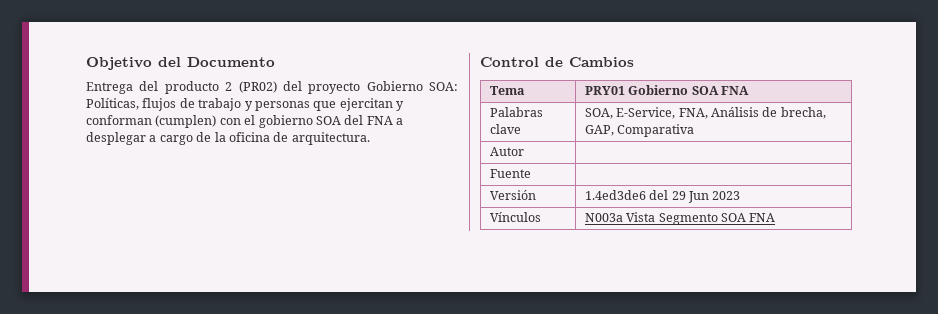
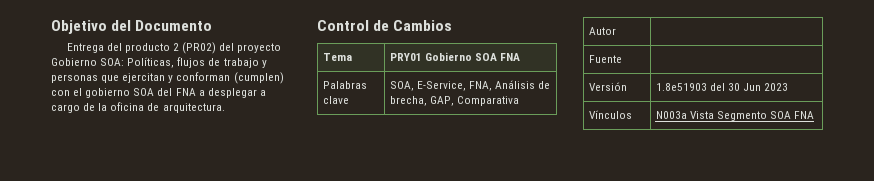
- Versión | 1.4ed3de6 del 29 Jun 2023
+ Versión | 1.8e51903 del 30 Jun 2023

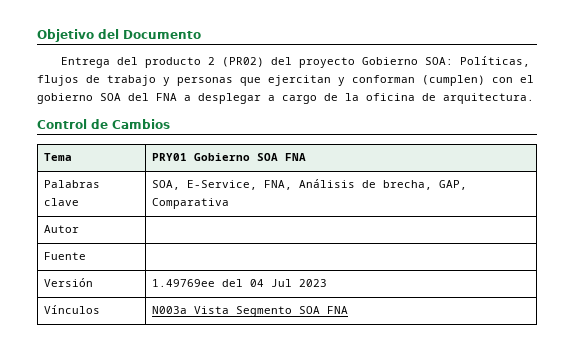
- Versión | 1.8e51903 del 30 Jun 2023
+ Versión | 1.49769ee del 04 Jul 2023

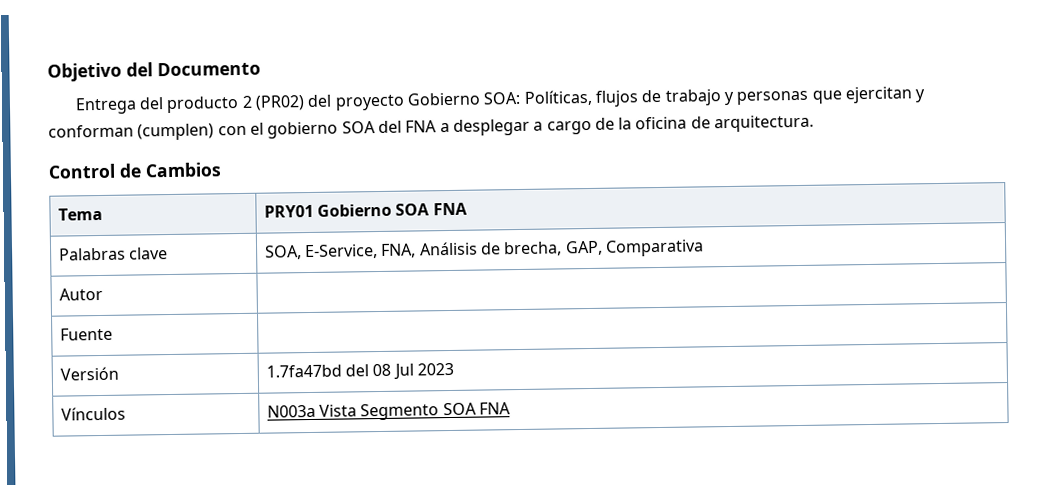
- Versión | 1.49769ee del 04 Jul 2023
+ Versión | 1.7fa47bd del 08 Jul 2023

